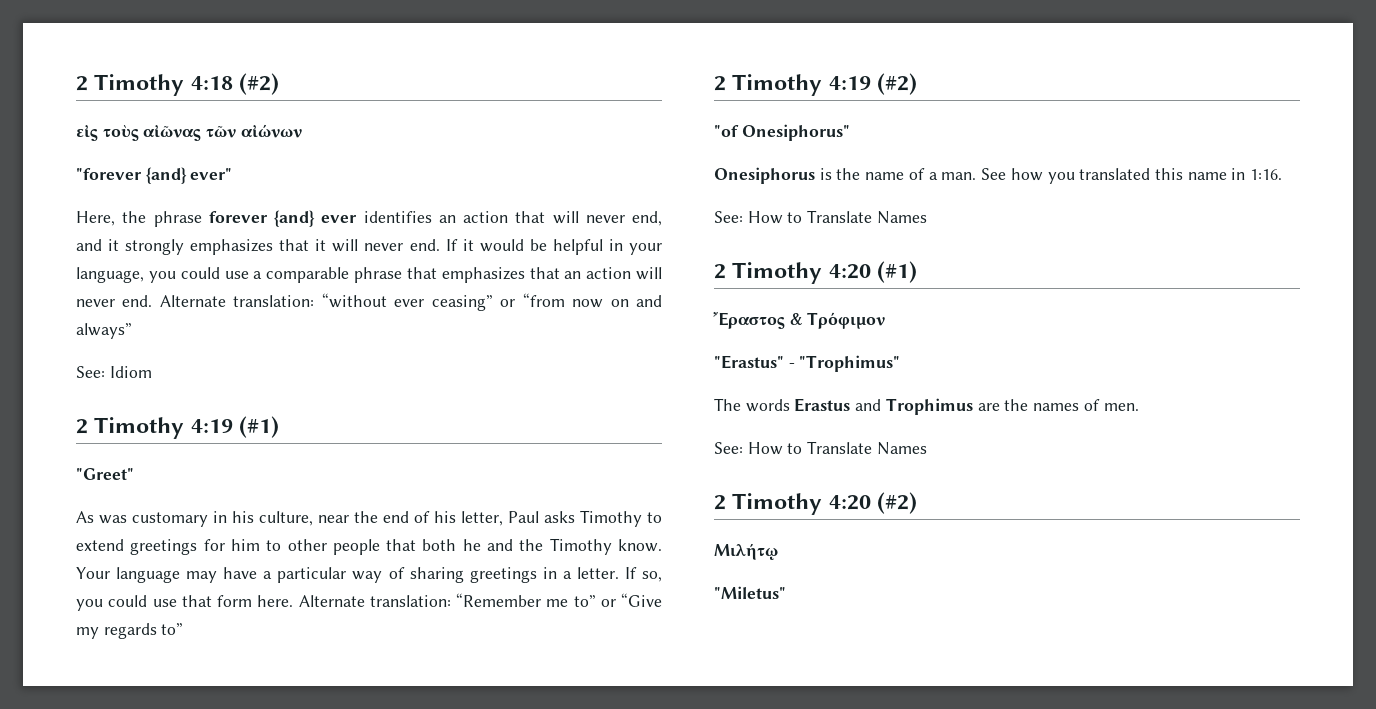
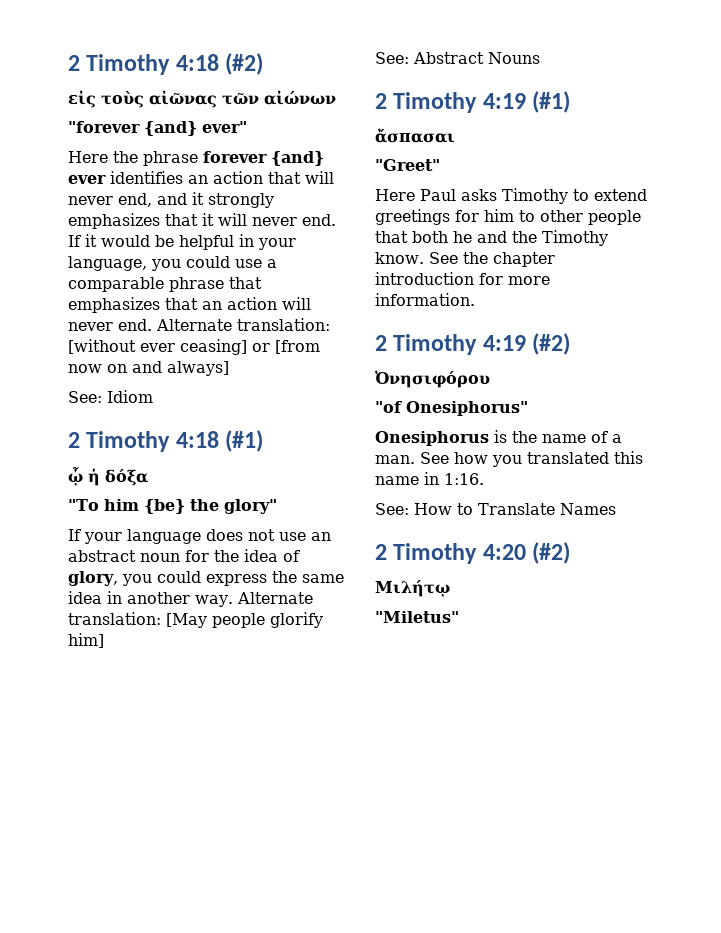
- Here, the phrase forever {and} ever identifies an action that will never end, and it strongly emphasizes that it will never end.
+ Here the phrase forever {and} ever identifies an action that will never end, and it strongly emphasizes that it will never end.
- Alternate translation: “without ever ceasing” or “from now on and always”
+ Alternate translation: [without ever ceasing] or [from now on and always]
+ 2 Timothy 4:18 (#1)
+ ᾧ ἡ δόξα
+ "To him {be} the glory"
+ If your language does not use an abstract noun for the idea of glory, you could express the same idea in another way. Alternate translation: [May people glorify him]
+ See: Abstract Nouns
+ ἄσπασαι
- As was customary in his culture, near the end of his letter, Paul asks Timothy to extend greetings for him to other people that both he and the Timothy know.
+ Here Paul asks Timothy to extend greetings for him to other people that both he and the Timothy know.
- Your language may have a particular way of sharing greetings in a letter. If so, you could use that form here. Alternate translation: “Remember me to” or “Give my regards to”
+ See the chapter introduction for more information.
+ Ὀνησιφόρου
- 2 Timothy 4:20 (#1)
- Ἔραστος & Τρόφιμον
- "Erastus" - "Trophimus"
- The words Erastus and Trophimus are the names of men.
- See: How to Translate Names

